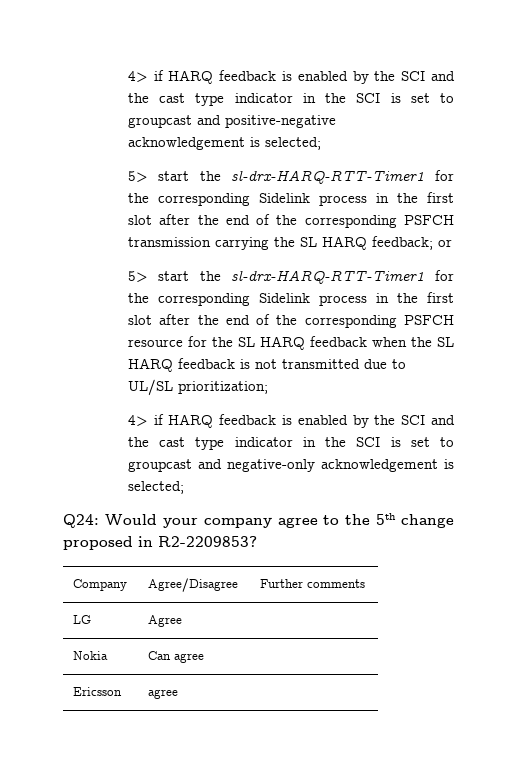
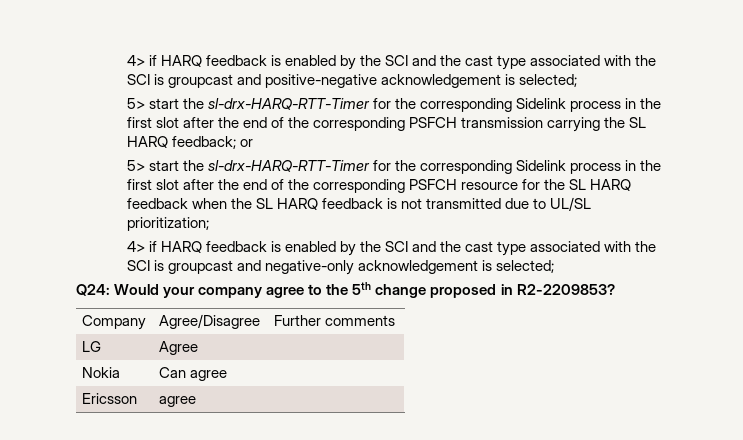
- 4> if HARQ feedback is enabled by the SCI and the cast type indicator in the SCI is set to groupcast and positive-negative acknowledgement is selected;
+ 4> if HARQ feedback is enabled by the SCI and the cast type associated with the SCI is groupcast and positive-negative acknowledgement is selected;
- 5> start the sl-drx-HARQ-RTT-Timer1 for the corresponding Sidelink process in the first slot after the end of the corresponding PSFCH transmission carrying the SL HARQ feedback; or
+ 5> start the sl-drx-HARQ-RTT-Timer for the corresponding Sidelink process in the first slot after the end of the corresponding PSFCH transmission carrying the SL HARQ feedback; or
- 5> start the sl-drx-HARQ-RTT-Timer1 for the corresponding Sidelink process in the first slot after the end of the corresponding PSFCH resource for the SL HARQ feedback when the SL HARQ feedback is not transmitted due to UL/SL prioritization;
+ 5> start the sl-drx-HARQ-RTT-Timer for the corresponding Sidelink process in the first slot after the end of the corresponding PSFCH resource for the SL HARQ feedback when the SL HARQ feedback is not transmitted due to UL/SL prioritization;
- 4> if HARQ feedback is enabled by the SCI and the cast type indicator in the SCI is set to groupcast and negative-only acknowledgement is selected;
+ 4> if HARQ feedback is enabled by the SCI and the cast type associated with the SCI is groupcast and negative-only acknowledgement is selected;

